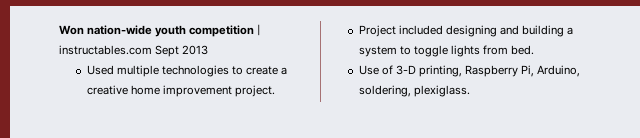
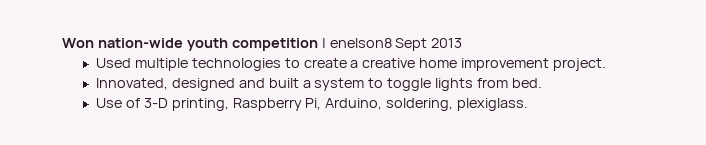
- Won nation-wide youth competition | instructables.com Sept 2013
+ Won nation-wide youth competition | enelson8 Sept 2013
- Project included designing and building a system to toggle lights from bed.
+ Innovated, designed and built a system to toggle lights from bed.

